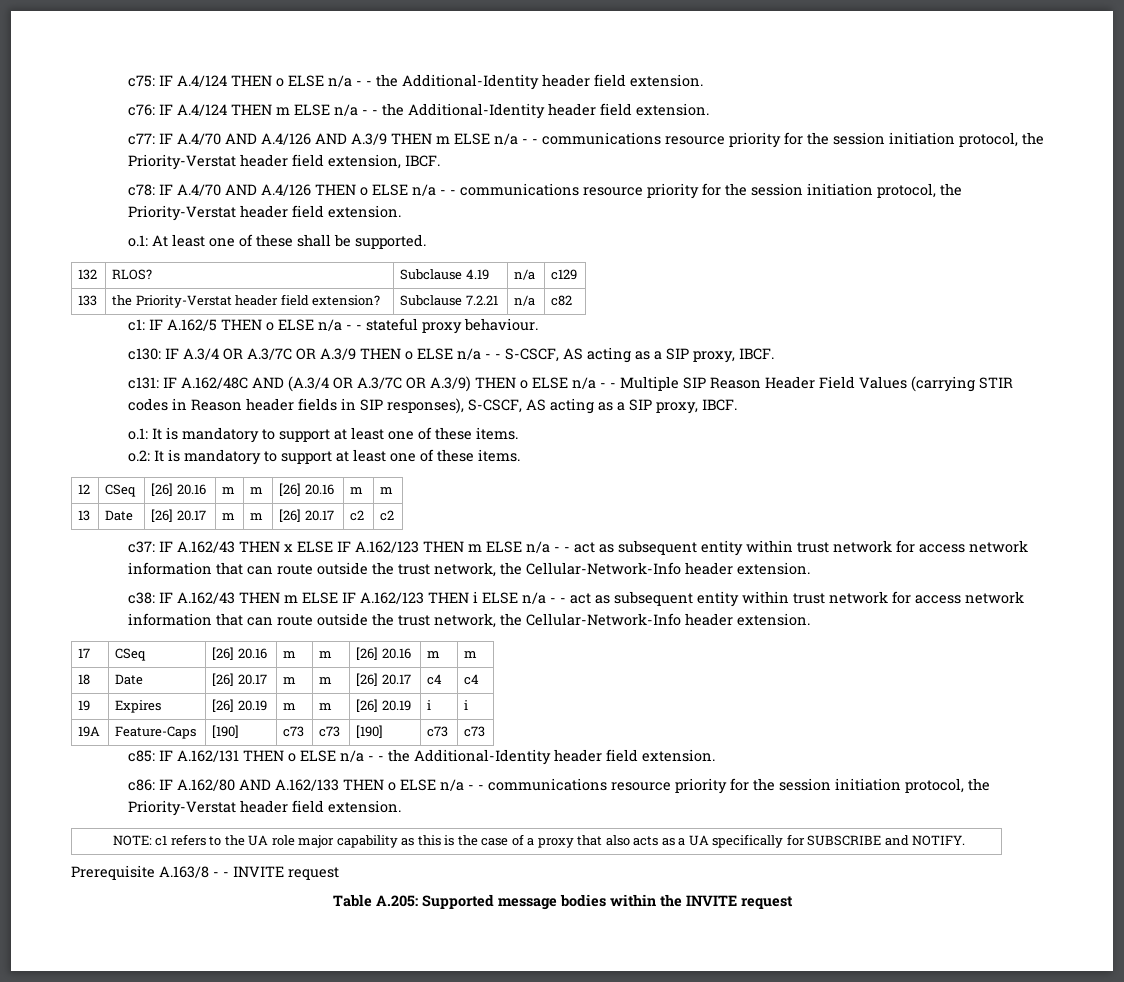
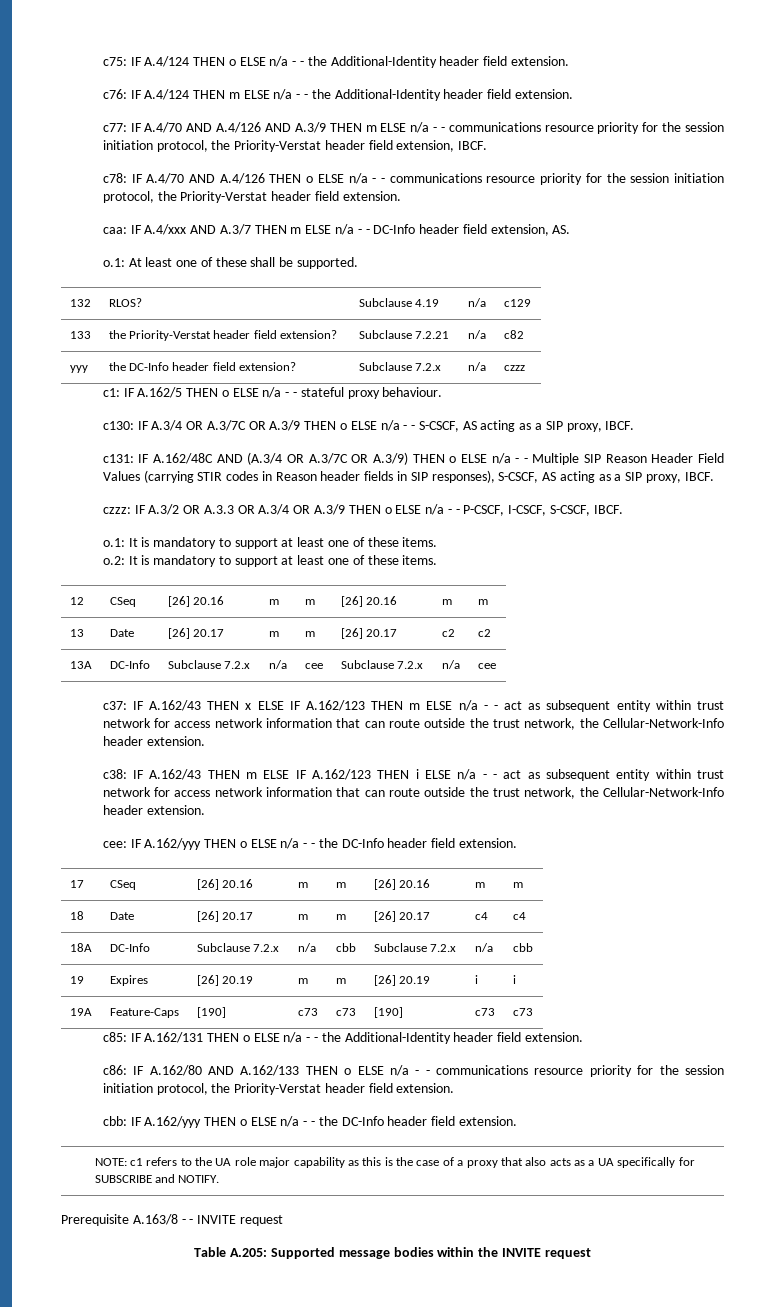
+ caa: IF A.4/xxx AND A.3/7 THEN m ELSE n/a - - DC-Info header field extension, AS.
+ yyy | the DC-Info header field extension? | Subclause 7.2.x | n/a | czzz
+ czzz: IF A.3/2 OR A.3.3 OR A.3/4 OR A.3/9 THEN o ELSE n/a - - P-CSCF, I-CSCF, S-CSCF, IBCF.
+ 13A | DC-Info | Subclause 7.2.x | n/a | cee | Subclause 7.2.x | n/a | cee
+ cee: IF A.162/yyy THEN o ELSE n/a - - the DC-Info header field extension.
+ 18A | DC-Info | Subclause 7.2.x | n/a | cbb | Subclause 7.2.x | n/a | cbb
+ cbb: IF A.162/yyy THEN o ELSE n/a - - the DC-Info header field extension.

